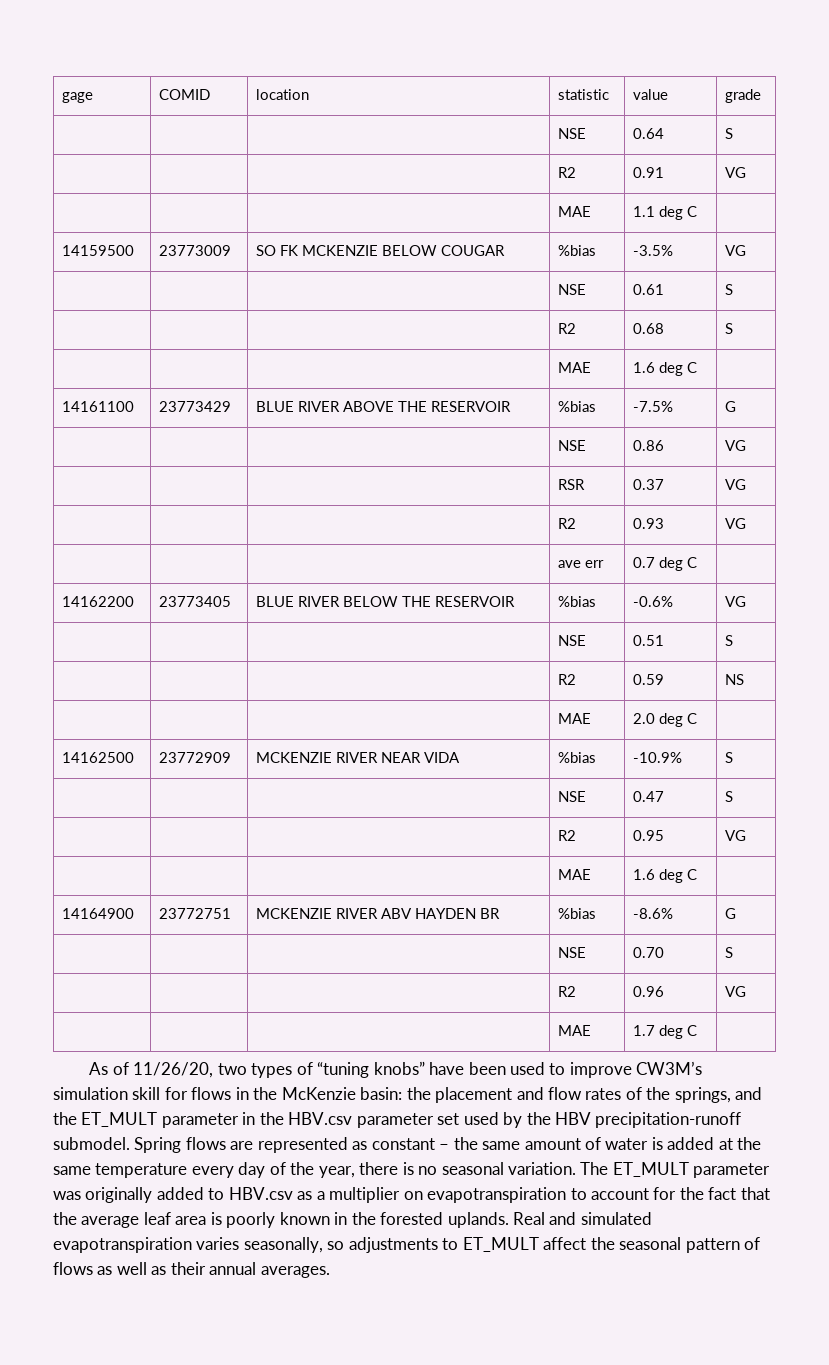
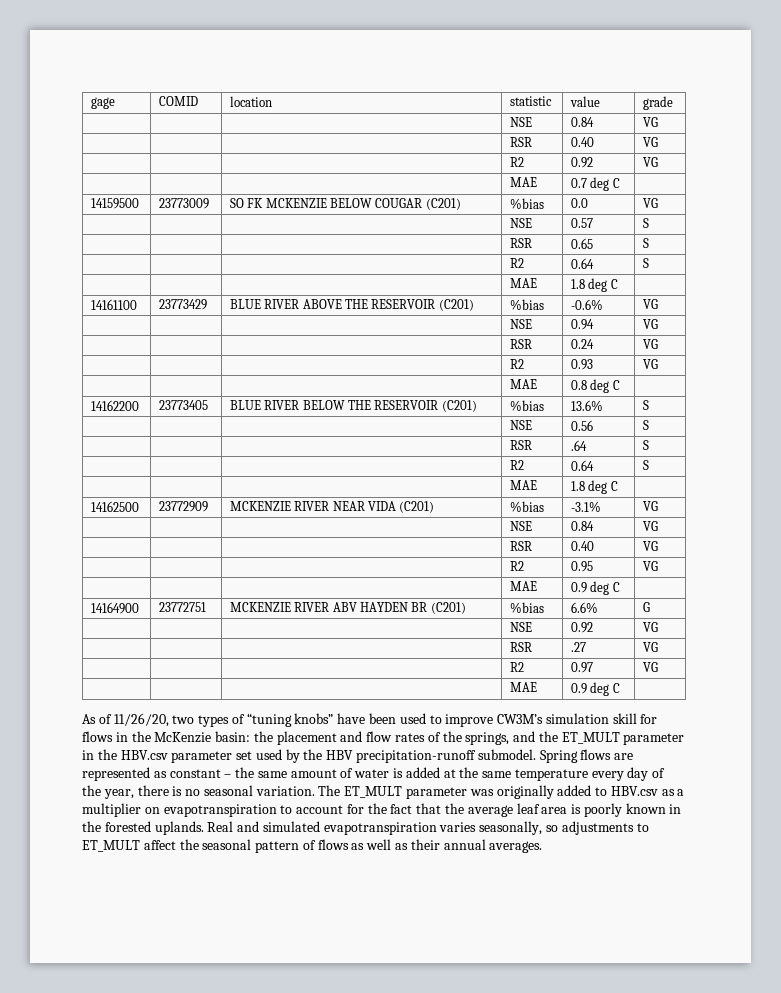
  gage | COMID | location | statistic | value | grade
- | | | NSE | 0.64 | S
- | | | R2 | 0.91 | VG
- | | | MAE | 1.1 deg C |
+ | | | NSE | 0.84 | VG
+ | | | RSR | 0.40 | VG
+ | | | R2 | 0.92 | VG
+ | | | MAE | 0.7 deg C |
- 14159500 | 23773009 | SO FK MCKENZIE BELOW COUGAR | %bias | -3.5% | VG
- | | | NSE | 0.61 | S
- | | | R2 | 0.68 | S
- | | | MAE | 1.6 deg C |
+ 14159500 | 23773009 | SO FK MCKENZIE BELOW COUGAR (C201) | %bias | 0.0 | VG
+ | | | NSE | 0.57 | S
+ | | | RSR | 0.65 | S
+ | | | R2 | 0.64 | S
+ | | | MAE | 1.8 deg C |
- 14161100 | 23773429 | BLUE RIVER ABOVE THE RESERVOIR | %bias | -7.5% | G
- | | | NSE | 0.86 | VG
- | | | RSR | 0.37 | VG
+ 14161100 | 23773429 | BLUE RIVER ABOVE THE RESERVOIR (C201) | %bias | -0.6% | VG
+ | | | NSE | 0.94 | VG
+ | | | RSR | 0.24 | VG
- | | | ave err | 0.7 deg C |
+ | | | MAE | 0.8 deg C |
- 14162200 | 23773405 | BLUE RIVER BELOW THE RESERVOIR | %bias | -0.6% | VG
- | | | NSE | 0.51 | S
- | | | R2 | 0.59 | NS
- | | | MAE | 2.0 deg C |
+ 14162200 | 23773405 | BLUE RIVER BELOW THE RESERVOIR (C201) | %bias | 13.6% | S
+ | | | NSE | 0.56 | S
+ | | | RSR | .64 | S
+ | | | R2 | 0.64 | S
+ | | | MAE | 1.8 deg C |
- 14162500 | 23772909 | MCKENZIE RIVER NEAR VIDA | %bias | -10.9% | S
- | | | NSE | 0.47 | S
+ 14162500 | 23772909 | MCKENZIE RIVER NEAR VIDA (C201) | %bias | -3.1% | VG
+ | | | NSE | 0.84 | VG
+ | | | RSR | 0.40 | VG
  | | | R2 | 0.95 | VG
- | | | MAE | 1.6 deg C |
+ | | | MAE | 0.9 deg C |
- 14164900 | 23772751 | MCKENZIE RIVER ABV HAYDEN BR | %bias | -8.6% | G
- | | | NSE | 0.70 | S
- | | | R2 | 0.96 | VG
- | | | MAE | 1.7 deg C |
+ 14164900 | 23772751 | MCKENZIE RIVER ABV HAYDEN BR (C201) | %bias | 6.6% | G
+ | | | NSE | 0.92 | VG
+ | | | RSR | .27 | VG
+ | | | R2 | 0.97 | VG
+ | | | MAE | 0.9 deg C |

